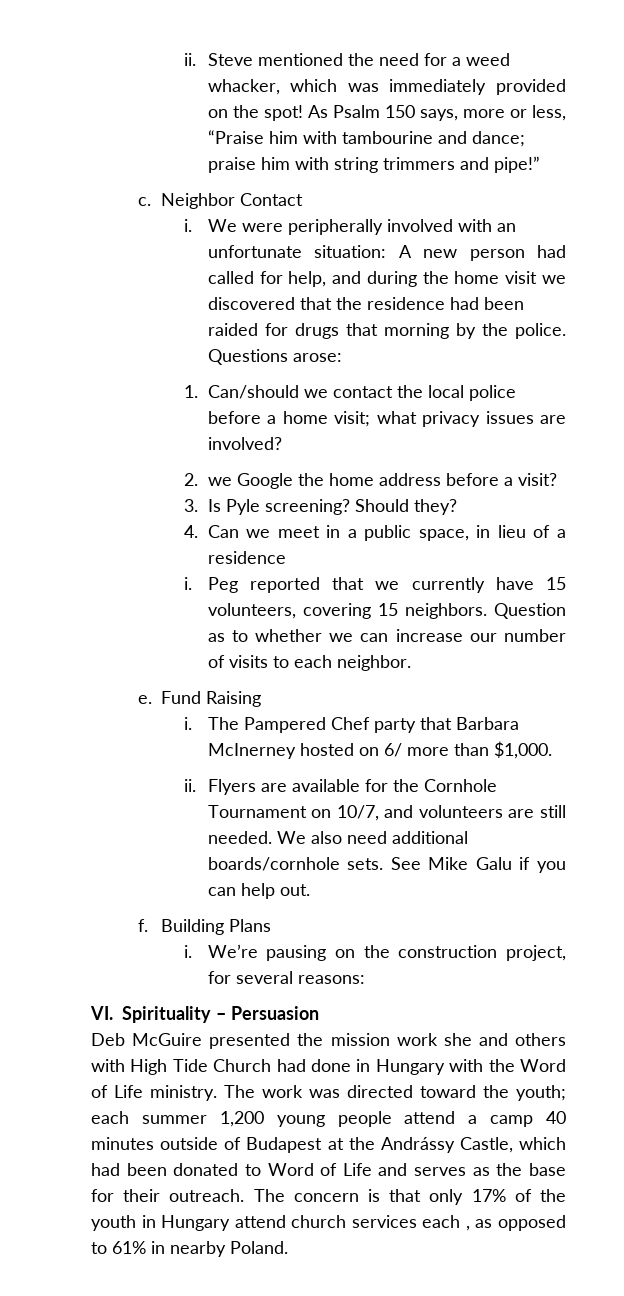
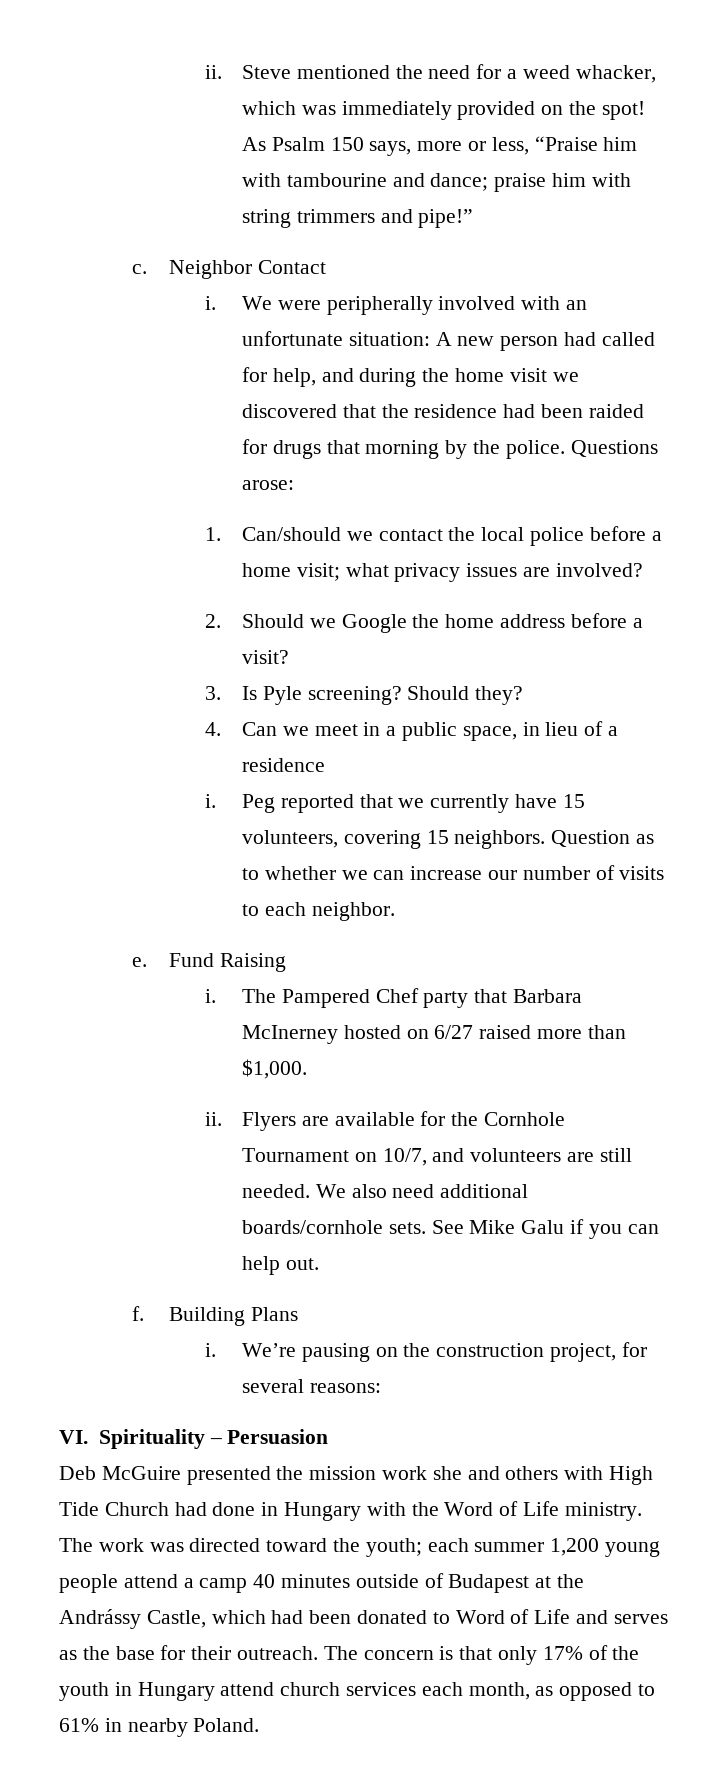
- 2. we Google the home address before a visit?
+ 2. Should we Google the home address before a visit?
- The Pampered Chef party that Barbara McInerney hosted on 6/ more than $1,000.
+ The Pampered Chef party that Barbara McInerney hosted on 6/27 raised more than $1,000.
- The concern is that only 17% of the youth in Hungary attend church services each , as opposed to 61% in nearby Poland.
+ The concern is that only 17% of the youth in Hungary attend church services each month, as opposed to 61% in nearby Poland.

